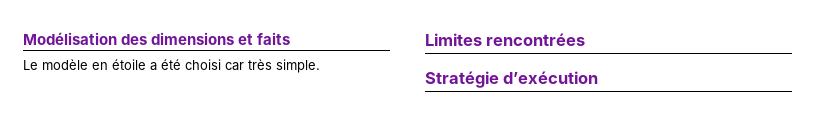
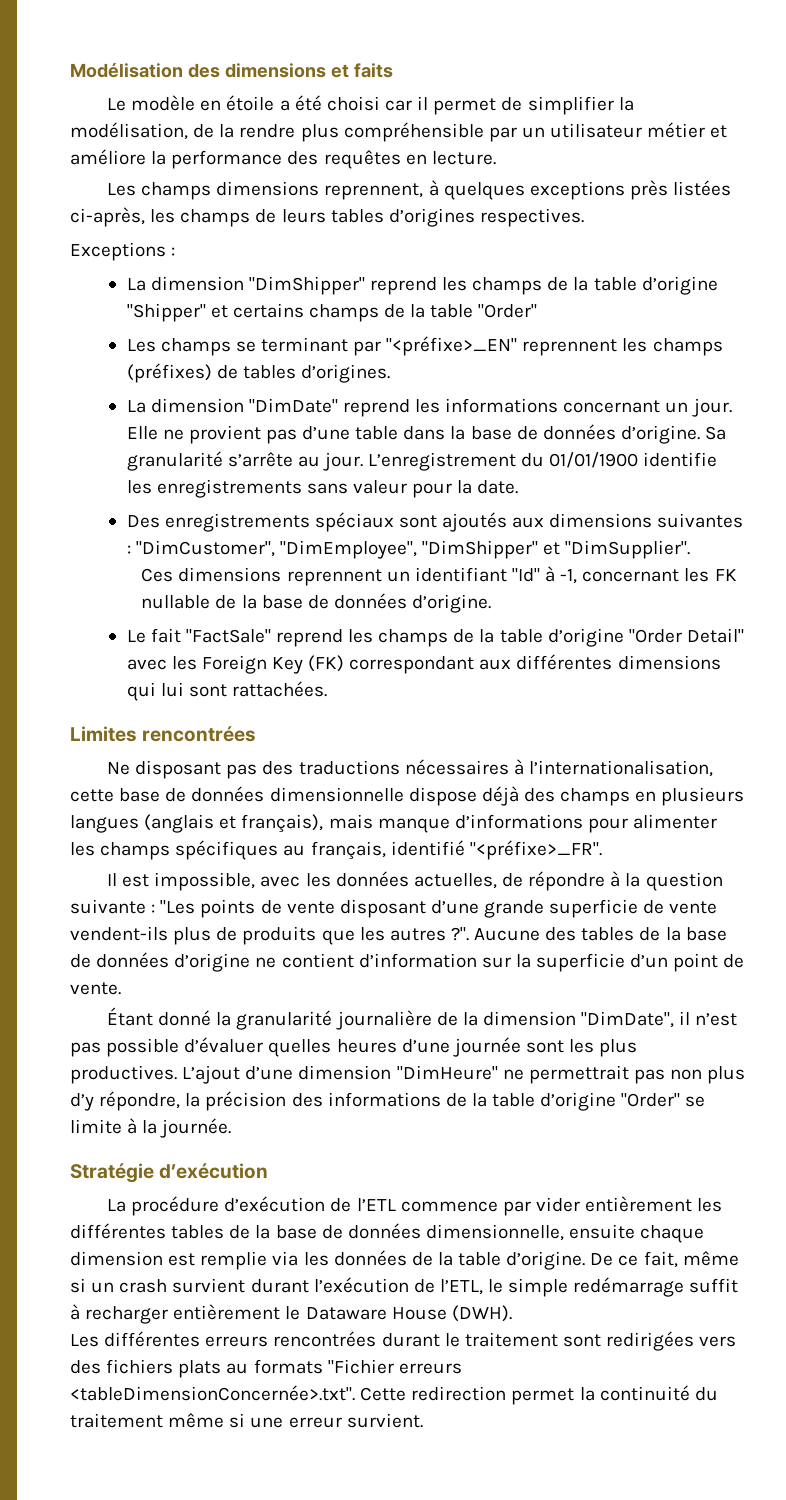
- Le modèle en étoile a été choisi car très simple.
+ Le modèle en étoile a été choisi car il permet de simplifier la modélisation, de la rendre plus compréhensible par un utilisateur métier et améliore la performance des requêtes en lecture.
+ Les champs dimensions reprennent, à quelques exceptions près listées ci-après, les champs de leurs tables d’origines respectives.
+ Exceptions :
+ La dimension "DimShipper" reprend les champs de la table d’origine "Shipper" et certains champs de la table "Order"
+ Les champs se terminant par "<préfixe>_EN" reprennent les champs (préfixes) de tables d’origines.
+ La dimension "DimDate" reprend les informations concernant un jour. Elle ne provient pas d’une table dans la base de données d’origine. Sa granularité s’arrête au jour. L’enregistrement du 01/01/1900 identifie les enregistrements sans valeur pour la date.
+ Des enregistrements spéciaux sont ajoutés aux dimensions suivantes : "DimCustomer", "DimEmployee", "DimShipper" et "DimSupplier".
+ Ces dimensions reprennent un identifiant "Id" à -1, concernant les FK nullable de la base de données d’origine.
+ Le fait "FactSale" reprend les champs de la table d’origine "Order Detail" avec les Foreign Key (FK) correspondant aux différentes dimensions qui lui sont rattachées.
  Limites rencontrées
+ Ne disposant pas des traductions nécessaires à l’internationalisation, cette base de données dimensionnelle dispose déjà des champs en plusieurs langues (anglais et français), mais manque d’informations pour alimenter les champs spécifiques au français, identifié "<préfixe>_FR".
+ Il est impossible, avec les données actuelles, de répondre à la question suivante : "Les points de vente disposant d’une grande superficie de vente vendent-ils plus de produits que les autres ?". Aucune des tables de la base de données d’origine ne contient d’information sur la superficie d’un point de vente.
+ Étant donné la granularité journalière de la dimension "DimDate", il n’est pas possible d’évaluer quelles heures d’une journée sont les plus productives. L’ajout d’une dimension "DimHeure" ne permettrait pas non plus d’y répondre, la précision des informations de la table d’origine "Order" se limite à la journée.
  Stratégie d’exécution
+ La procédure d’exécution de l’ETL commence par vider entièrement les différentes tables de la base de données dimensionnelle, ensuite chaque dimension est remplie via les données de la table d’origine. De ce fait, même si un crash survient durant l’exécution de l’ETL, le simple redémarrage suffit à recharger entièrement le Dataware House (DWH).
+ Les différentes erreurs rencontrées durant le traitement sont redirigées vers des fichiers plats au formats "Fichier erreurs <tableDimensionConcernée>.txt". Cette redirection permet la continuité du traitement même si une erreur survient.

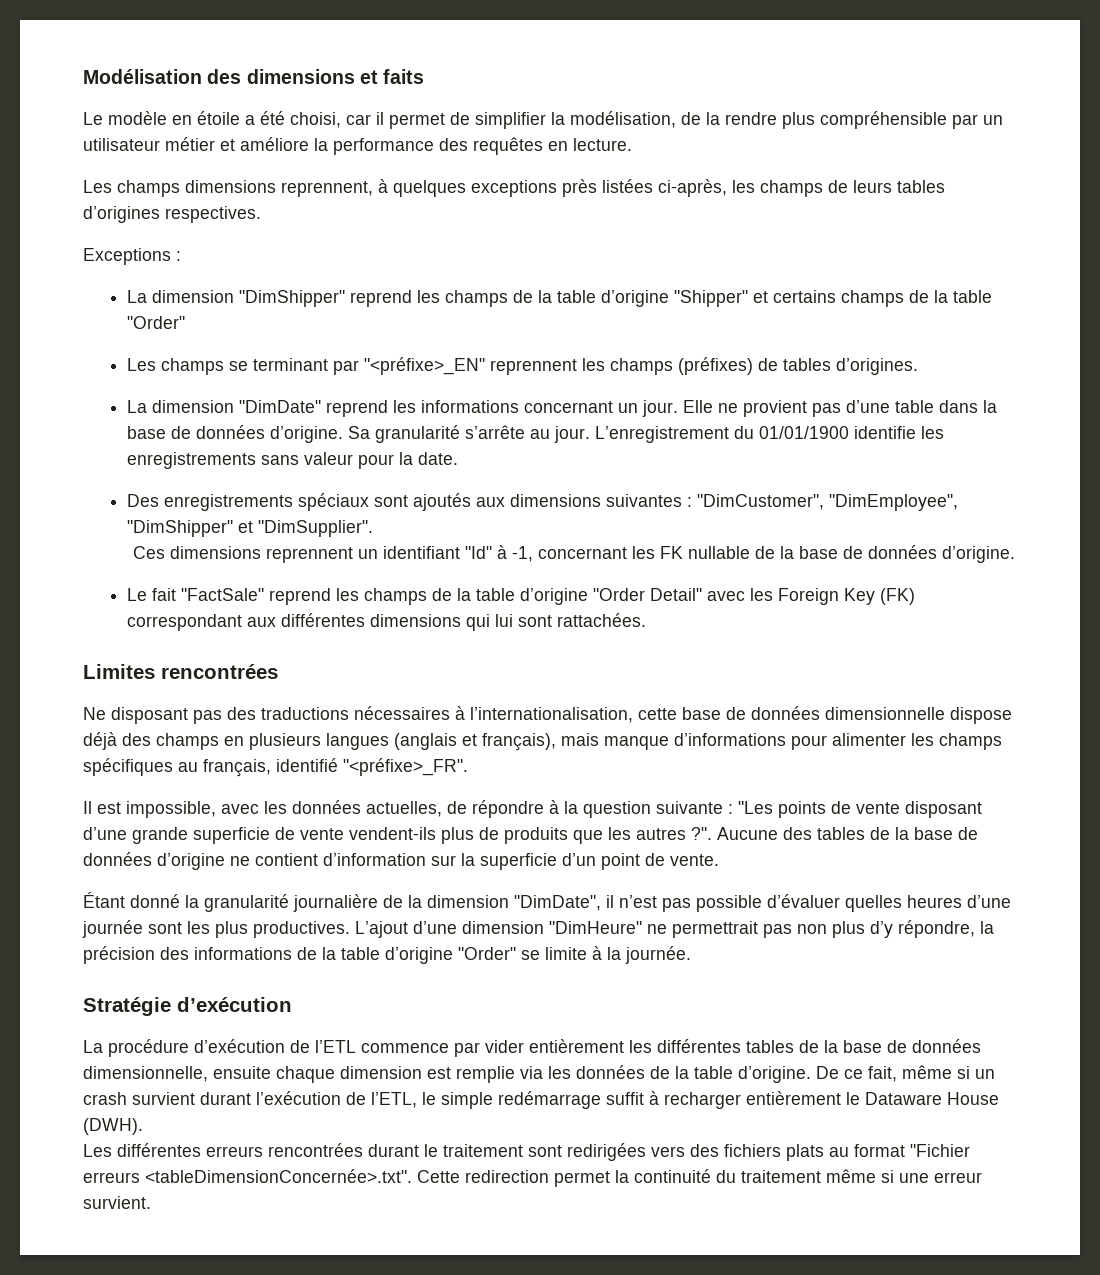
- Le modèle en étoile a été choisi car il permet de simplifier la modélisation, de la rendre plus compréhensible par un utilisateur métier et améliore la performance des requêtes en lecture.
+ Le modèle en étoile a été choisi, car il permet de simplifier la modélisation, de la rendre plus compréhensible par un utilisateur métier et améliore la performance des requêtes en lecture.
- Les différentes erreurs rencontrées durant le traitement sont redirigées vers des fichiers plats au formats "Fichier erreurs <tableDimensionConcernée>.txt". Cette redirection permet la continuité du traitement même si une erreur survient.
+ Les différentes erreurs rencontrées durant le traitement sont redirigées vers des fichiers plats au format "Fichier erreurs <tableDimensionConcernée>.txt". Cette redirection permet la continuité du traitement même si une erreur survient.

